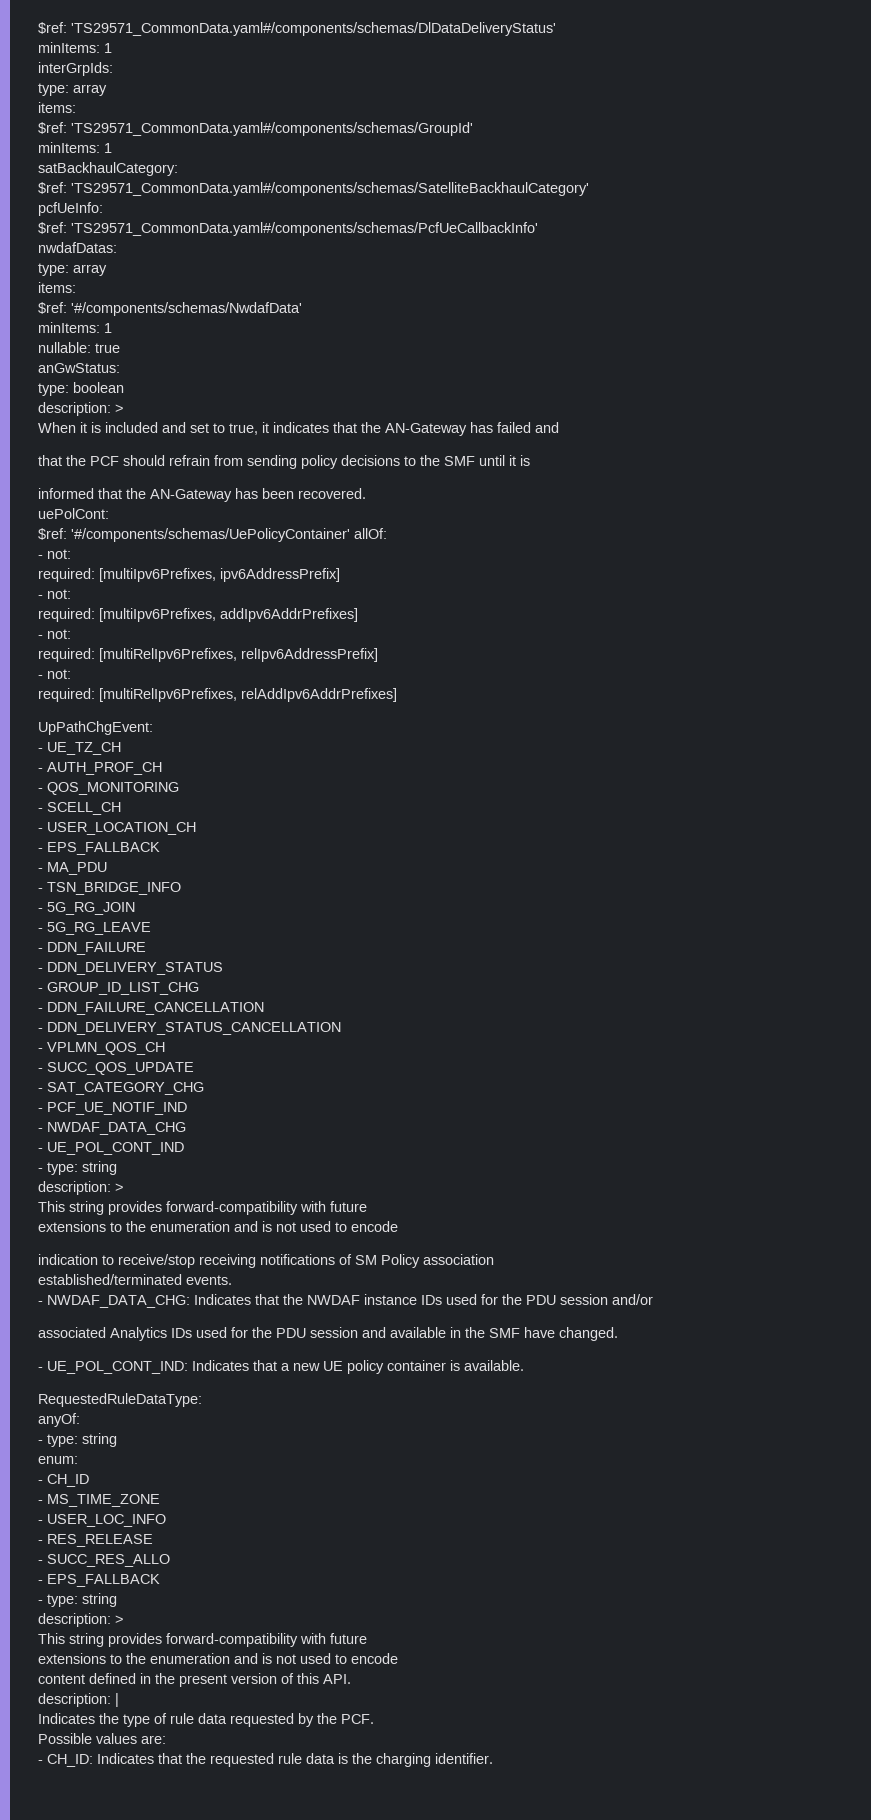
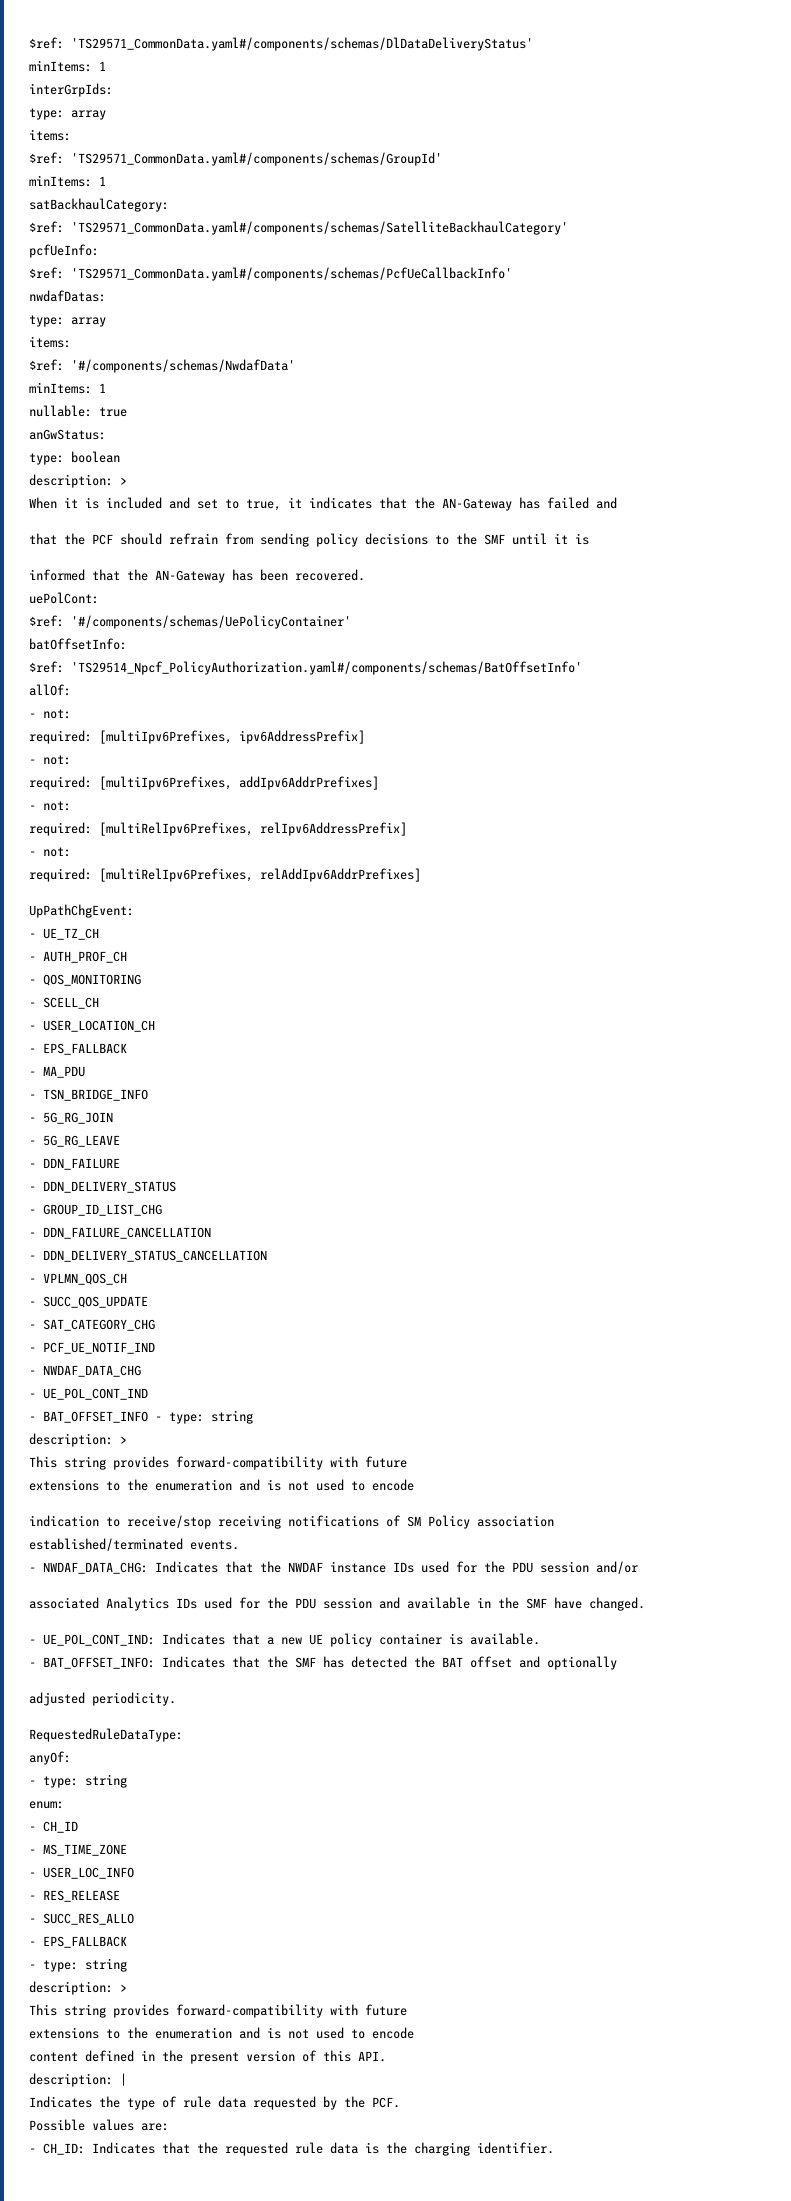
- $ref: '#/components/schemas/UePolicyContainer' allOf:
+ $ref: '#/components/schemas/UePolicyContainer'
+ batOffsetInfo:
+ $ref: 'TS29514_Npcf_PolicyAuthorization.yaml#/components/schemas/BatOffsetInfo'
+ allOf:
  - UE_POL_CONT_IND
- - type: string
+ - BAT_OFFSET_INFO - type: string
+ - BAT_OFFSET_INFO: Indicates that the SMF has detected the BAT offset and optionally
+ adjusted periodicity.

